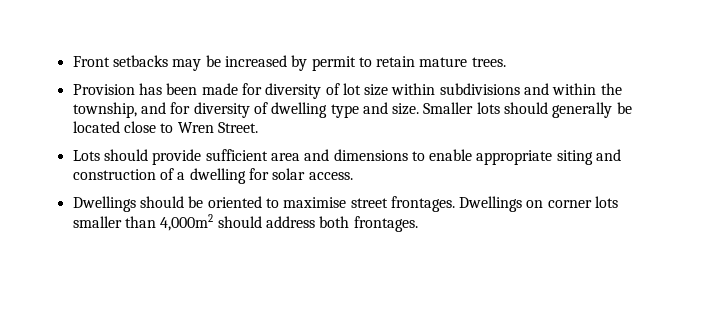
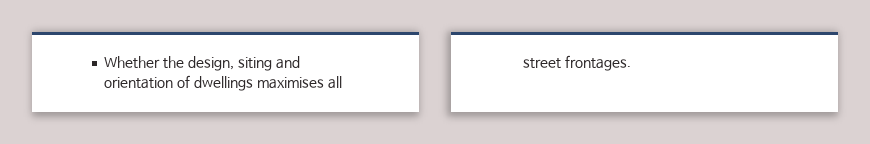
- Front setbacks may be increased by permit to retain mature trees.
- Provision has been made for diversity of lot size within subdivisions and within the township, and for diversity of dwelling type and size. Smaller lots should generally be located close to Wren Street.
- Lots should provide sufficient area and dimensions to enable appropriate siting and construction of a dwelling for solar access.
- Dwellings should be oriented to maximise street frontages. Dwellings on corner lots smaller than 4,000m2 should address both frontages.
+ Whether the design, siting and orientation of dwellings maximises all street frontages.

